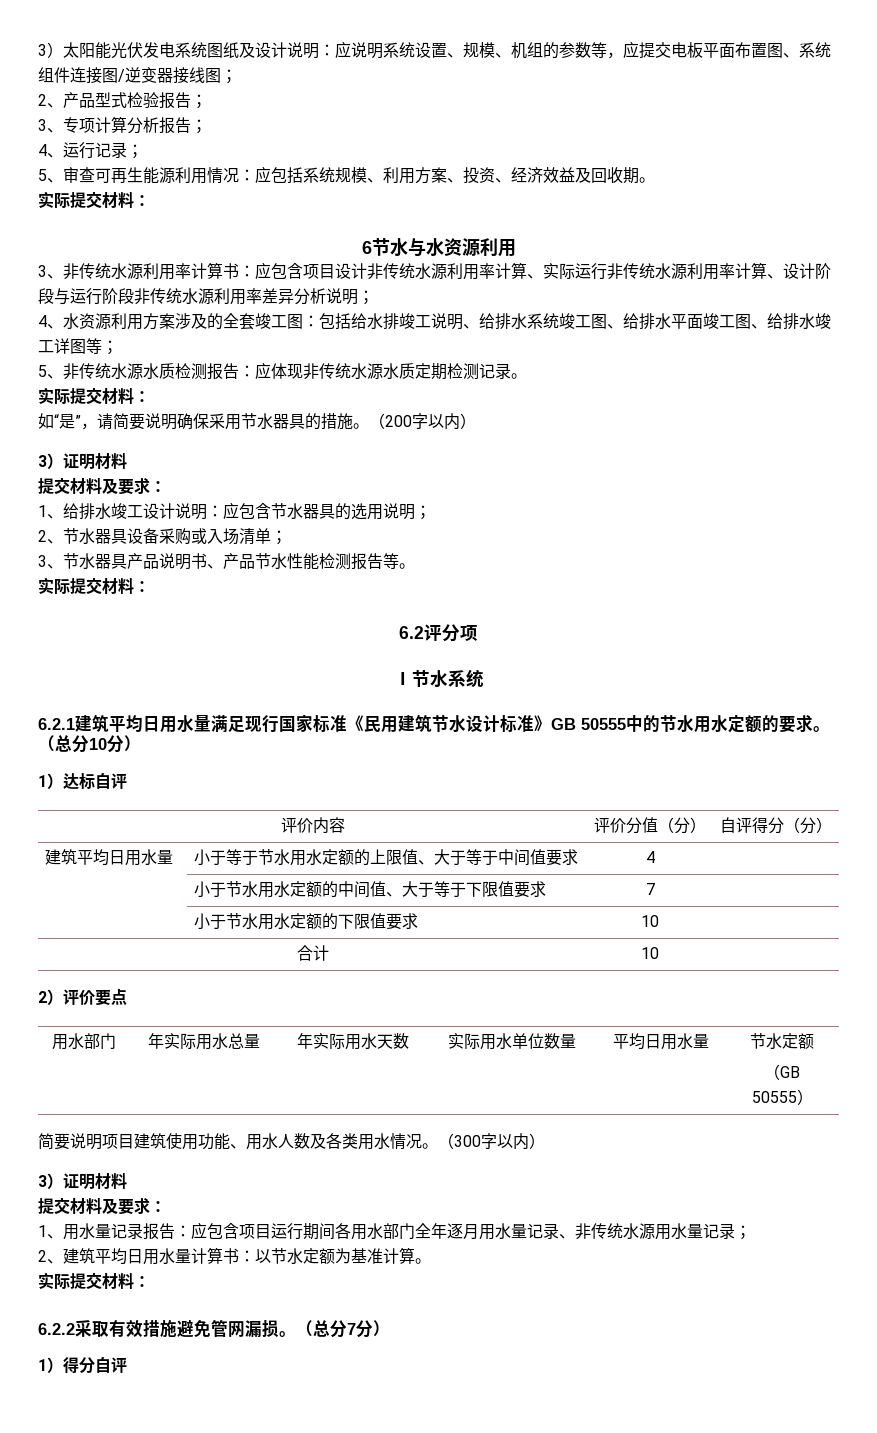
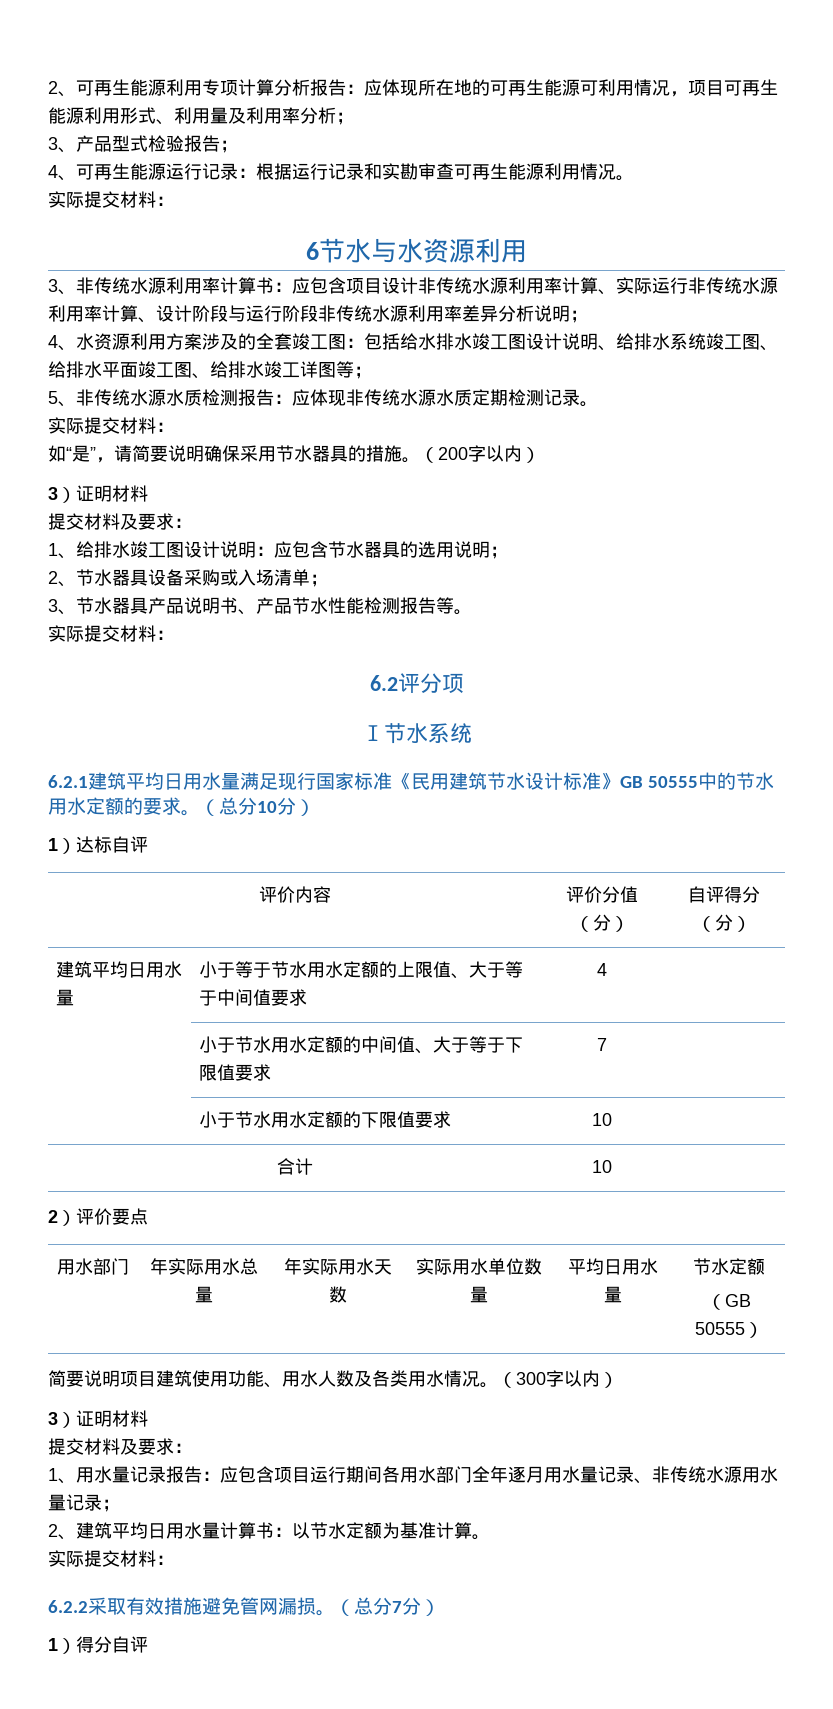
- 3）太阳能光伏发电系统图纸及设计说明：应说明系统设置、规模、机组的参数等，应提交电板平面布置图、系统组件连接图/逆变器接线图；
- 2、产品型式检验报告；
+ 2、可再生能源利用专项计算分析报告：应体现所在地的可再生能源可利用情况，项目可再生能源利用形式、利用量及利用率分析；
+ 3、产品型式检验报告；
- 3、专项计算分析报告；
- 4、运行记录；
- 5、审查可再生能源利用情况：应包括系统规模、利用方案、投资、经济效益及回收期。
+ 4、可再生能源运行记录：根据运行记录和实勘审查可再生能源利用情况。
- 4、水资源利用方案涉及的全套竣工图：包括给水排竣工说明、给排水系统竣工图、给排水平面竣工图、给排水竣工详图等；
+ 4、水资源利用方案涉及的全套竣工图：包括给水排水竣工图设计说明、给排水系统竣工图、给排水平面竣工图、给排水竣工详图等；
- 1、给排水竣工设计说明：应包含节水器具的选用说明；
+ 1、给排水竣工图设计说明：应包含节水器具的选用说明；

